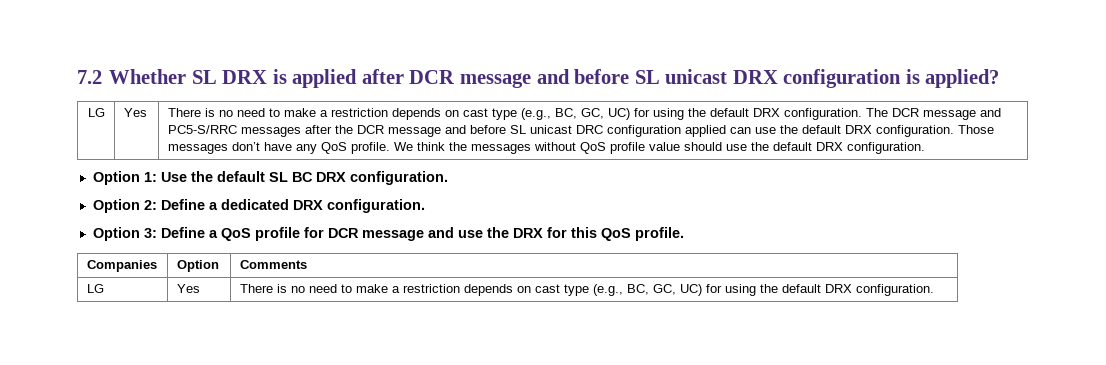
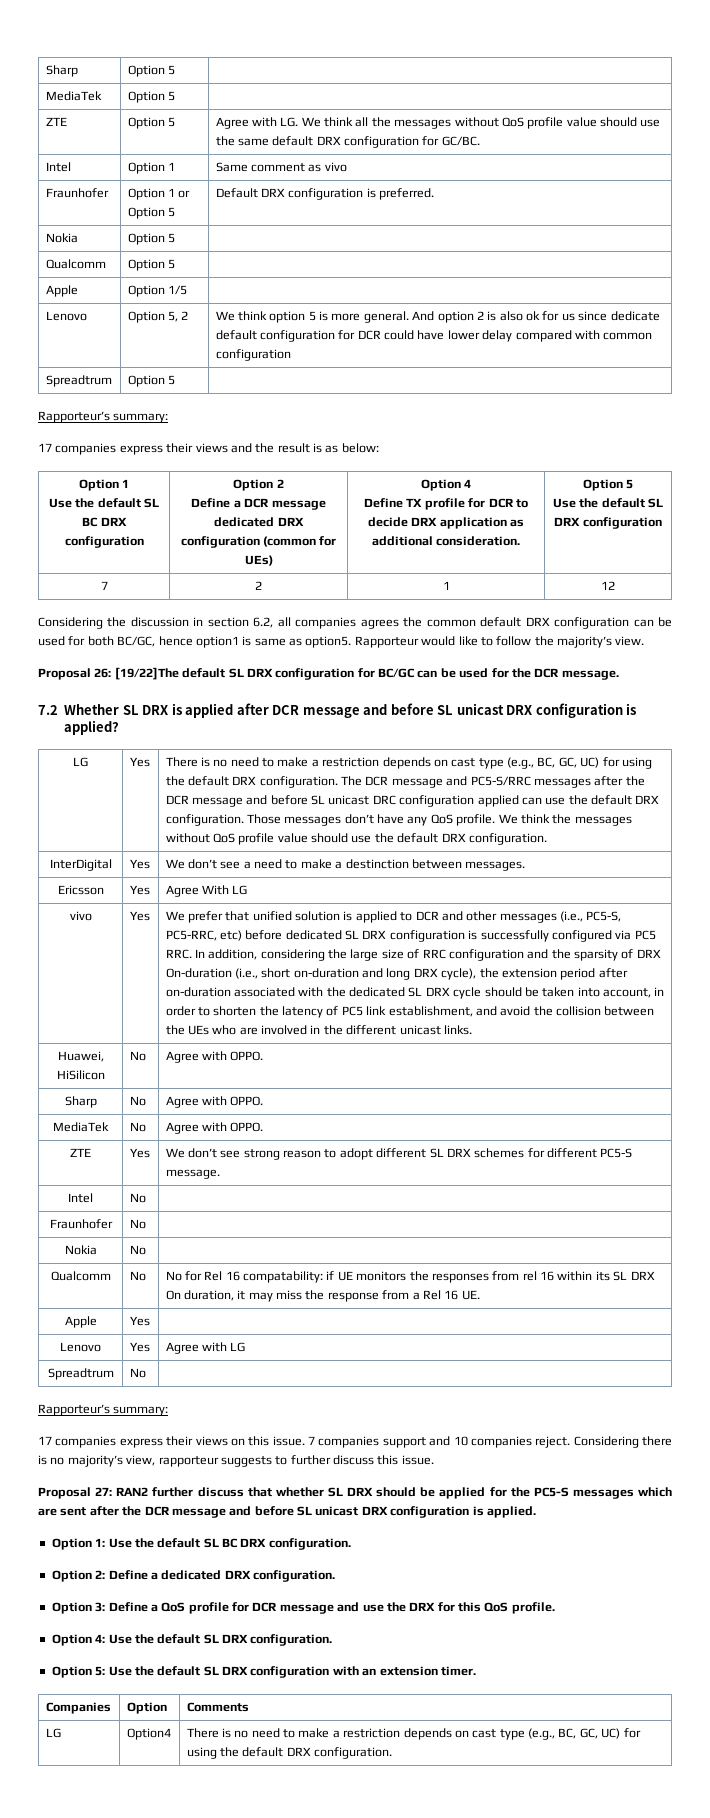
+ Sharp | Option 5 |
+ MediaTek | Option 5 |
+ ZTE | Option 5 | Agree with LG. We think all the messages without QoS profile value should use the same default DRX configuration for GC/BC.
+ Intel | Option 1 | Same comment as vivo
+ Fraunhofer | Option 1 or Option 5 | Default DRX configuration is preferred.
+ Nokia | Option 5 |
+ Qualcomm | Option 5 |
+ Apple | Option 1/5 |
+ Lenovo | Option 5, 2 | We think option 5 is more general. And option 2 is also ok for us since dedicate default configuration for DCR could have lower delay compared with common configuration
+ Spreadtrum | Option 5 |
+ Rapporteur’s summary:
+ 17 companies express their views and the result is as below:
+ Option 1
+ Use the default SL BC DRX configuration | Option 2
+ Define a DCR message dedicated DRX configuration (common for UEs) | Option 4
+ Define TX profile for DCR to decide DRX application as additional consideration. | Option 5
+ Use the default SL DRX configuration
+ 7 | 2 | 1 | 12
+ Considering the discussion in section 6.2, all companies agrees the common default DRX configuration can be used for both BC/GC, hence option1 is same as option5. Rapporteur would like to follow the majority’s view.
+ Proposal 26: [19/22]The default SL DRX configuration for BC/GC can be used for the DCR message.
+ InterDigital | Yes | We don’t see a need to make a destinction between messages.
+ Ericsson | Yes | Agree With LG
+ vivo | Yes | We prefer that unified solution is applied to DCR and other messages (i.e., PC5-S, PC5-RRC, etc) before dedicated SL DRX configuration is successfully configured via PC5 RRC. In addition, considering the large size of RRC configuration and the sparsity of DRX On-duration (i.e., short on-duration and long DRX cycle), the extension period after on-duration associated with the dedicated SL DRX cycle should be taken into account, in order to shorten the latency of PC5 link establishment, and avoid the collision between the UEs who are involved in the different unicast links.
+ Huawei, HiSilicon | No | Agree with OPPO.
+ Sharp | No | Agree with OPPO.
+ MediaTek | No | Agree with OPPO.
+ ZTE | Yes | We don’t see strong reason to adopt different SL DRX schemes for different PC5-S message.
+ Intel | No |
+ Fraunhofer | No |
+ Nokia | No |
+ Qualcomm | No | No for Rel 16 compatability: if UE monitors the responses from rel 16 within its SL DRX On duration, it may miss the response from a Rel 16 UE.
+ Apple | Yes |
+ Lenovo | Yes | Agree with LG
+ Spreadtrum | No |
+ Rapporteur’s summary:
+ 17 companies express their views on this issue. 7 companies support and 10 companies reject. Considering there is no majority’s view, rapporteur suggests to further discuss this issue.
+ Proposal 27: RAN2 further discuss that whether SL DRX should be applied for the PC5-S messages which are sent after the DCR message and before SL unicast DRX configuration is applied.
+ Option 4: Use the default SL DRX configuration.
+ Option 5: Use the default SL DRX configuration with an extension timer.
  Companies | Option | Comments
- LG | Yes | There is no need to make a restriction depends on cast type (e.g., BC, GC, UC) for using the default DRX configuration.
+ LG | Option4 | There is no need to make a restriction depends on cast type (e.g., BC, GC, UC) for using the default DRX configuration.

